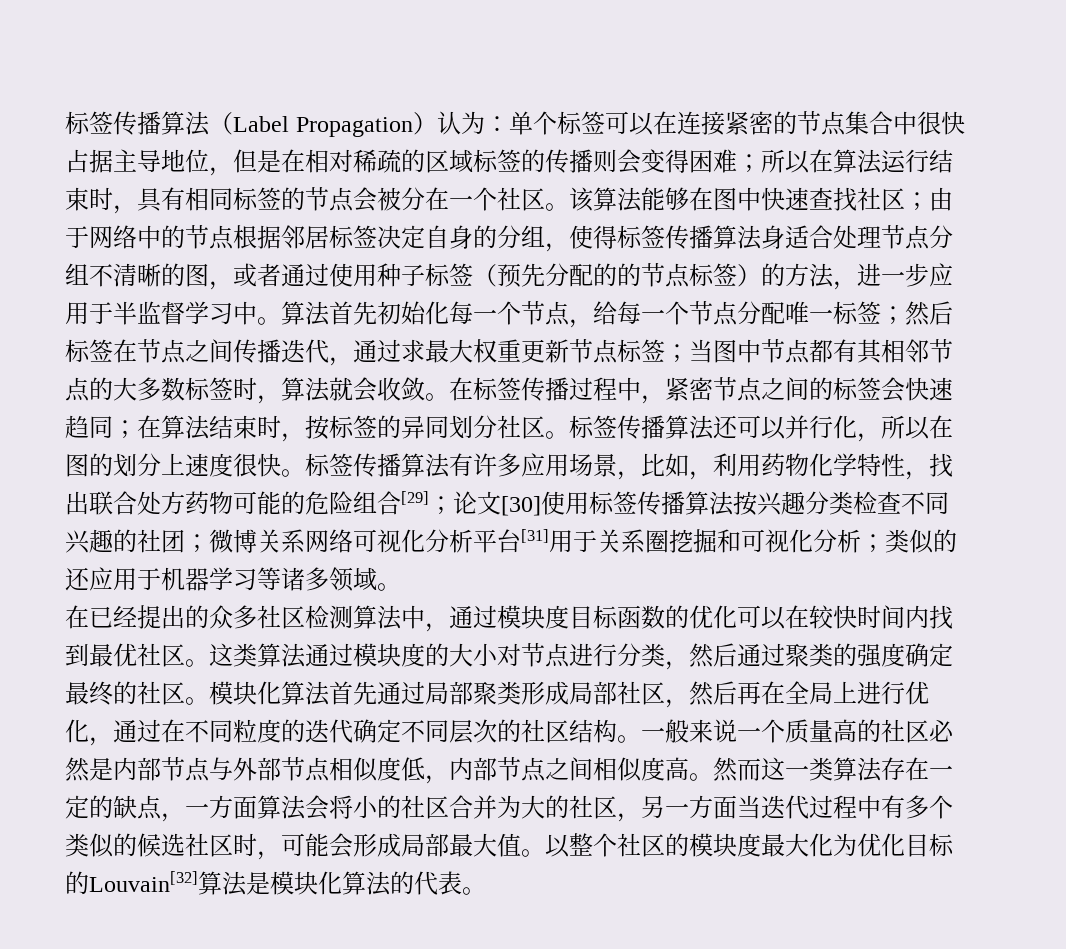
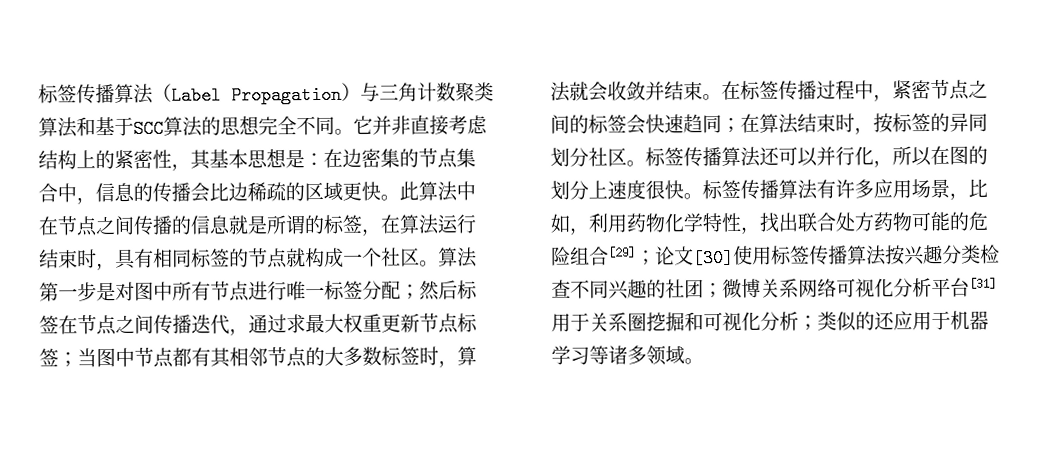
- 标签传播算法（Label Propagation）认为：单个标签可以在连接紧密的节点集合中很快占据主导地位，但是在相对稀疏的区域标签的传播则会变得困难；所以在算法运行结束时，具有相同标签的节点会被分在一个社区。
+ 标签传播算法（Label Propagation）与三角计数聚类算法和基于SCC算法的思想完全不同。它并非直接考虑结构上的紧密性，其基本思想是：在边密集的节点集合中，信息的传播会比边稀疏的区域更快。此算法中在节点之间传播的信息就是所谓的标签，在算法运行结束时，具有相同标签的节点就构成一个社区。
- 该算法能够在图中快速查找社区；由于网络中的节点根据邻居标签决定自身的分组，使得标签传播算法身适合处理节点分组不清晰的图，或者通过使用种子标签（预先分配的的节点标签）的方法，进一步应用于半监督学习中。算法首先初始化每一个节点，给每一个节点分配唯一标签；然后标签在节点之间传播迭代，通过求最大权重更新节点标签；当图中节点都有其相邻节点的大多数标签时，算法就会收敛。
+ 算法第一步是对图中所有节点进行唯一标签分配；然后标签在节点之间传播迭代，通过求最大权重更新节点标签；当图中节点都有其相邻节点的大多数标签时，算法就会收敛并结束。
- 在已经提出的众多社区检测算法中，通过模块度目标函数的优化可以在较快时间内找到最优社区。这类算法通过模块度的大小对节点进行分类，然后通过聚类的强度确定最终的社区。模块化算法首先通过局部聚类形成局部社区，然后再在全局上进行优化，通过在不同粒度的迭代确定不同层次的社区结构。一般来说一个质量高的社区必然是内部节点与外部节点相似度低，内部节点之间相似度高。然而这一类算法存在一定的缺点，一方面算法会将小的社区合并为大的社区，另一方面当迭代过程中有多个类似的候选社区时，可能会形成局部最大值。以整个社区的模块度最大化为优化目标的Louvain[32]算法是模块化算法的代表。

